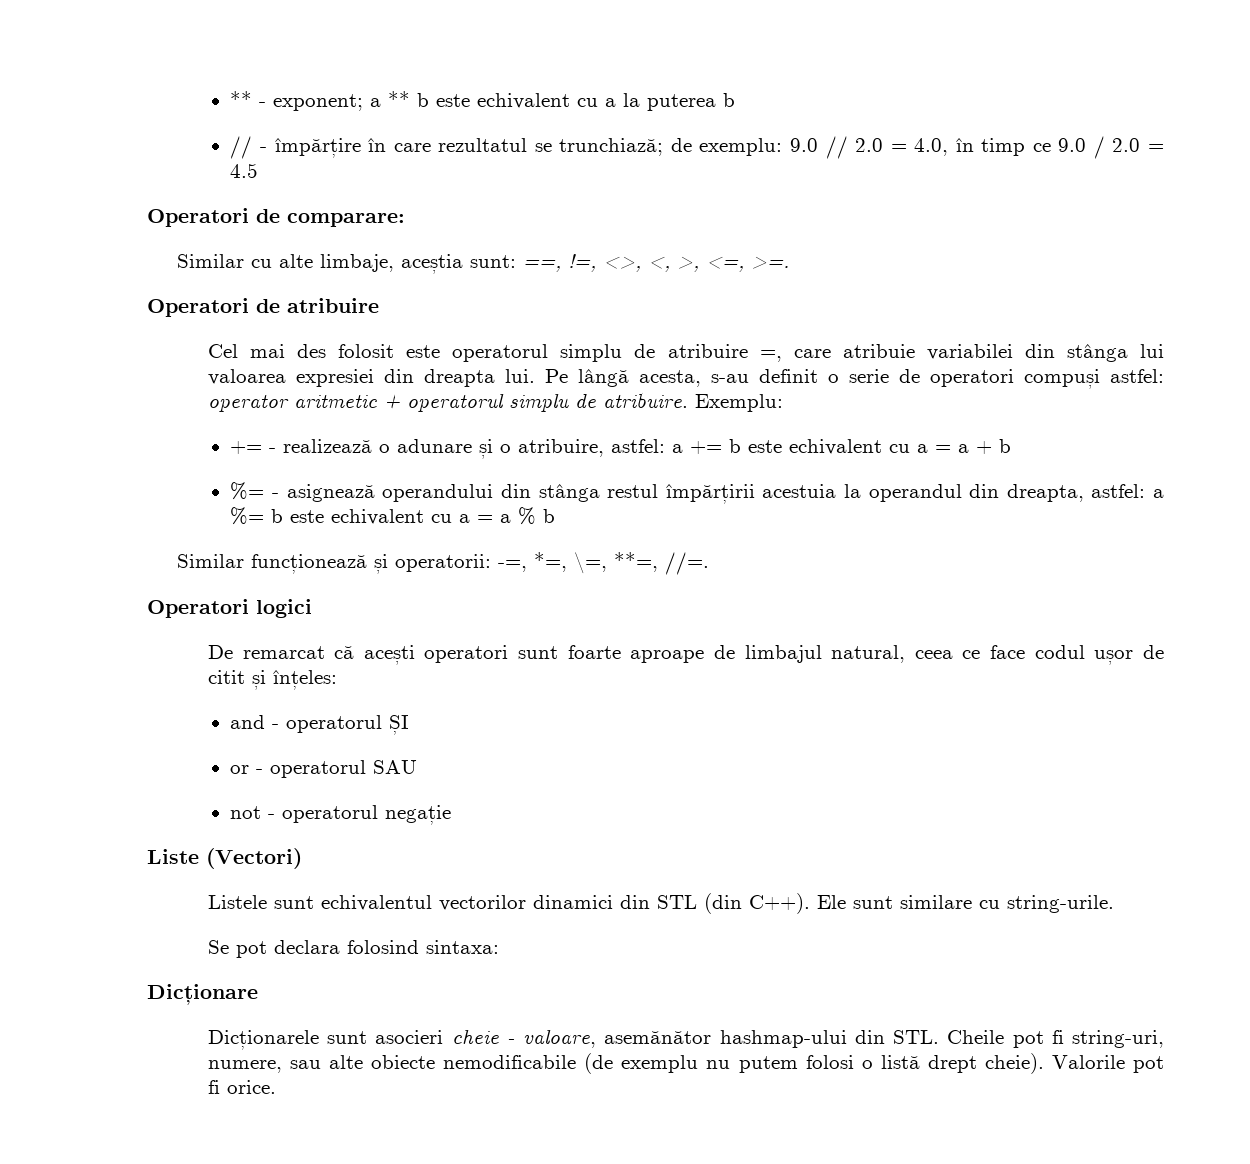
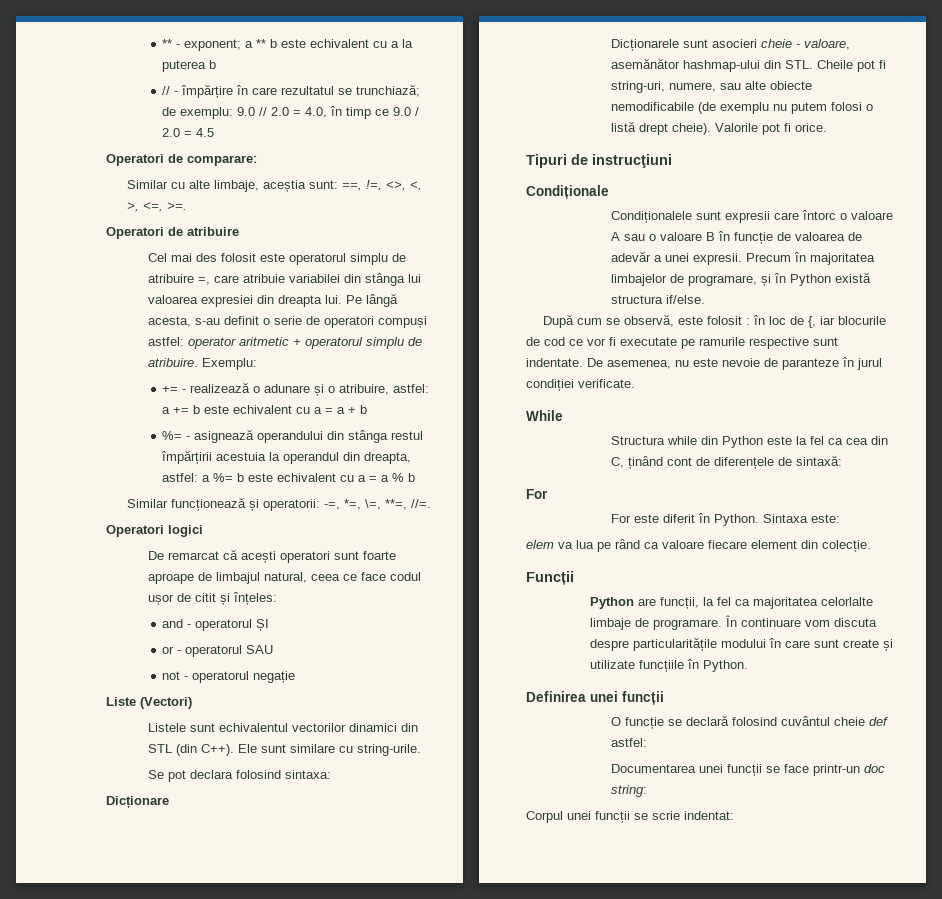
+ Tipuri de instrucţiuni
+ Condiționale
+ Condiționalele sunt expresii care întorc o valoare A sau o valoare B în funcție de valoarea de adevăr a unei expresii. Precum în majoritatea limbajelor de programare, și în Python există structura if/else.
+ După cum se observă, este folosit : în loc de {, iar blocurile de cod ce vor fi executate pe ramurile respective sunt indentate. De asemenea, nu este nevoie de paranteze în jurul condiției verificate.
+ While
+ Structura while din Python este la fel ca cea din C, ținând cont de diferențele de sintaxă:
+ For
+ For este diferit în Python. Sintaxa este:
+ elem va lua pe rând ca valoare fiecare element din colecție.
+ Funcții
+ Python are funcții, la fel ca majoritatea celorlalte limbaje de programare. În continuare vom discuta despre particularitățile modului în care sunt create și utilizate funcțiile în Python.
+ Definirea unei funcții
+ O funcție se declară folosind cuvântul cheie def astfel:
+ Documentarea unei funcții se face printr-un doc string:
+ Corpul unei funcții se scrie indentat:

